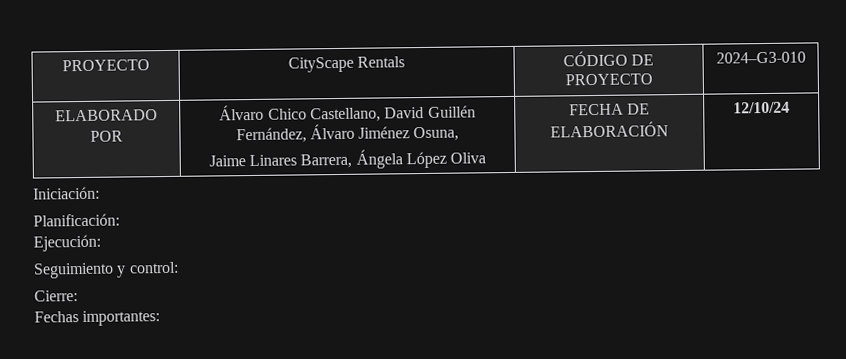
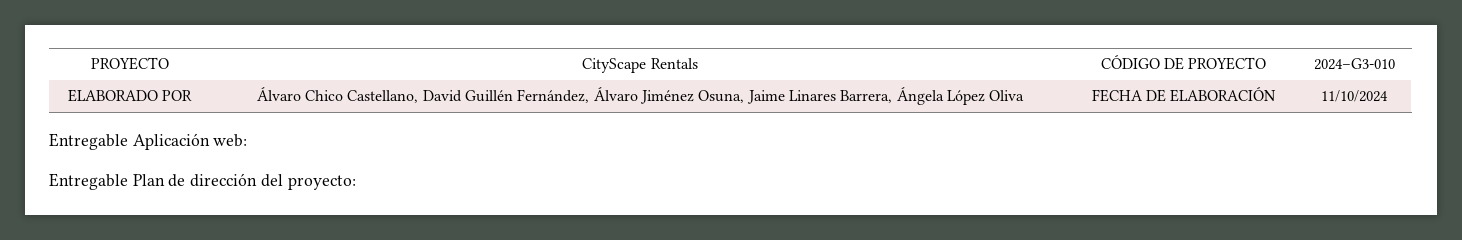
- ELABORADO POR | Álvaro Chico Castellano, David Guillén Fernández, Álvaro Jiménez Osuna,
- Jaime Linares Barrera, Ángela López Oliva | FECHA DE ELABORACIÓN | 12/10/24
- Iniciación:
- Planificación:
- Ejecución:
- Seguimiento y control:
- Cierre:
- Fechas importantes:
+ ELABORADO POR | Álvaro Chico Castellano, David Guillén Fernández, Álvaro Jiménez Osuna, Jaime Linares Barrera, Ángela López Oliva | FECHA DE ELABORACIÓN | 11/10/2024
+ Entregable Aplicación web:
+ Entregable Plan de dirección del proyecto:

